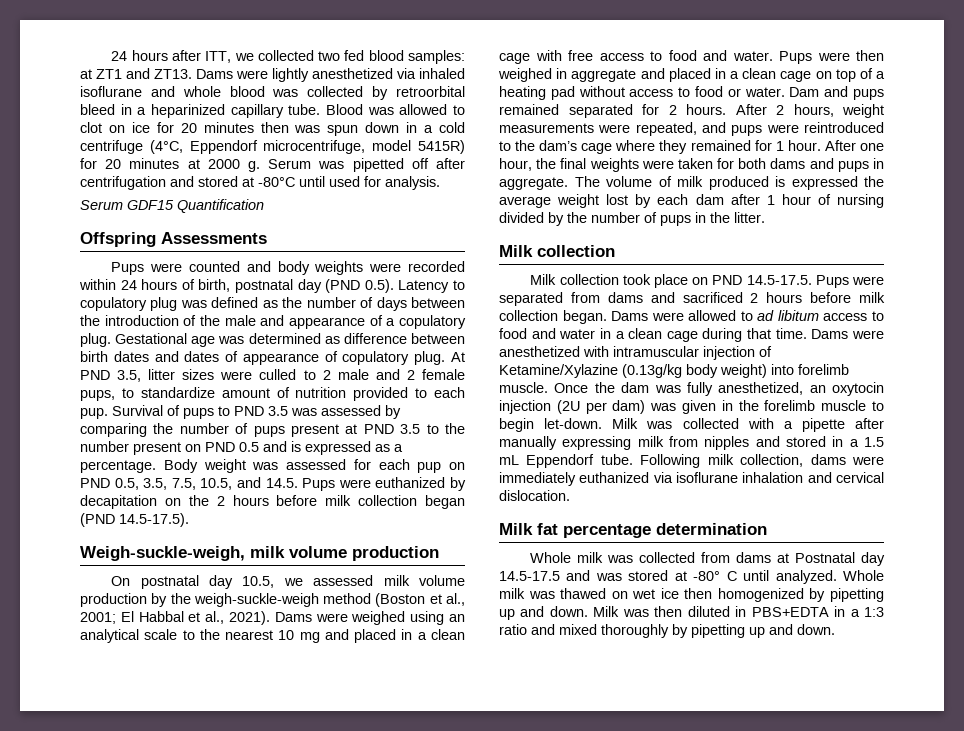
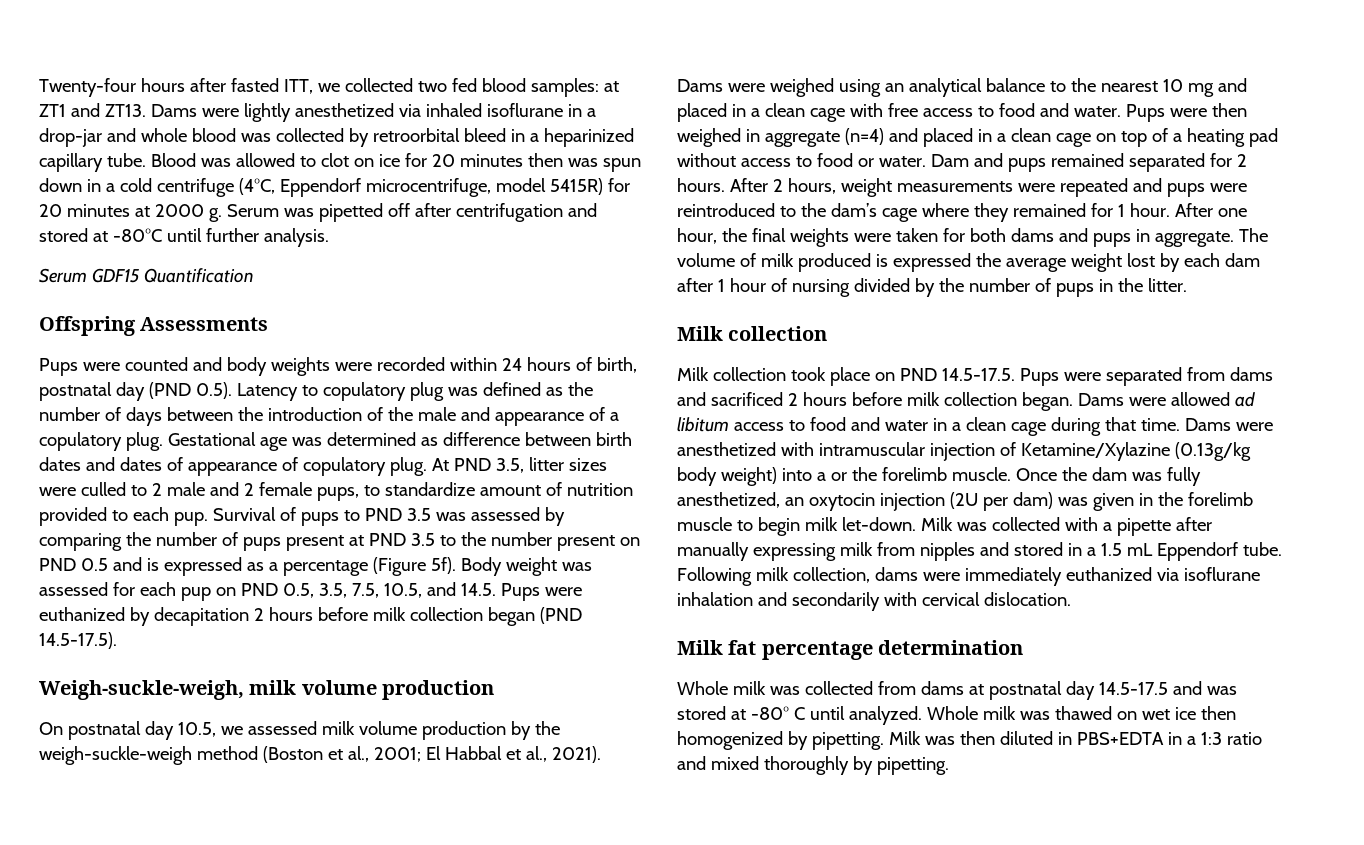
- 24 hours after ITT, we collected two fed blood samples: at ZT1 and ZT13.
+ Twenty-four hours after fasted ITT, we collected two fed blood samples: at ZT1 and ZT13.
- Dams were lightly anesthetized via inhaled isoflurane and whole blood was collected by retroorbital bleed in a heparinized capillary tube.
+ Dams were lightly anesthetized via inhaled isoflurane in a drop-jar and whole blood was collected by retroorbital bleed in a heparinized capillary tube.
- Serum was pipetted off after centrifugation and stored at -80°C until used for analysis.
+ Serum was pipetted off after centrifugation and stored at -80°C until further analysis.
- Survival of pups to PND 3.5 was assessed by comparing the number of pups present at PND 3.5 to the number present on PND 0.5 and is expressed as a percentage.
+ Survival of pups to PND 3.5 was assessed by comparing the number of pups present at PND 3.5 to the number present on PND 0.5 and is expressed as a percentage (Figure 5f).
- Body weight was assessed for each pup on PND 0.5, 3.5, 7.5, 10.5, and 14.5. Pups were euthanized by decapitation on the 2 hours before milk collection began (PND 14.5-17.5).
+ Body weight was assessed for each pup on PND 0.5, 3.5, 7.5, 10.5, and 14.5. Pups were euthanized by decapitation 2 hours before milk collection began (PND 14.5-17.5).
- Dams were weighed using an analytical scale to the nearest 10 mg and placed in a clean cage with free access to food and water.
+ Dams were weighed using an analytical balance to the nearest 10 mg and placed in a clean cage with free access to food and water.
- Pups were then weighed in aggregate and placed in a clean cage on top of a heating pad without access to food or water.
+ Pups were then weighed in aggregate (n=4) and placed in a clean cage on top of a heating pad without access to food or water.
- After 2 hours, weight measurements were repeated, and pups were reintroduced to the dam’s cage where they remained for 1 hour.
+ After 2 hours, weight measurements were repeated and pups were reintroduced to the dam’s cage where they remained for 1 hour.
- Dams were allowed to ad libitum access to food and water in a clean cage during that time.
+ Dams were allowed ad libitum access to food and water in a clean cage during that time.
- Dams were anesthetized with intramuscular injection of Ketamine/Xylazine (0.13g/kg body weight) into forelimb muscle.
+ Dams were anesthetized with intramuscular injection of Ketamine/Xylazine (0.13g/kg body weight) into a or the forelimb muscle.
- Once the dam was fully anesthetized, an oxytocin injection (2U per dam) was given in the forelimb muscle to begin let-down.
+ Once the dam was fully anesthetized, an oxytocin injection (2U per dam) was given in the forelimb muscle to begin milk let-down.
- Following milk collection, dams were immediately euthanized via isoflurane inhalation and cervical dislocation.
+ Following milk collection, dams were immediately euthanized via isoflurane inhalation and secondarily with cervical dislocation.
- Whole milk was collected from dams at Postnatal day 14.5-17.5 and was stored at -80° C until analyzed.
+ Whole milk was collected from dams at postnatal day 14.5-17.5 and was stored at -80° C until analyzed.
- Whole milk was thawed on wet ice then homogenized by pipetting up and down.
+ Whole milk was thawed on wet ice then homogenized by pipetting.
- Milk was then diluted in PBS+EDTA in a 1:3 ratio and mixed thoroughly by pipetting up and down.
+ Milk was then diluted in PBS+EDTA in a 1:3 ratio and mixed thoroughly by pipetting.

